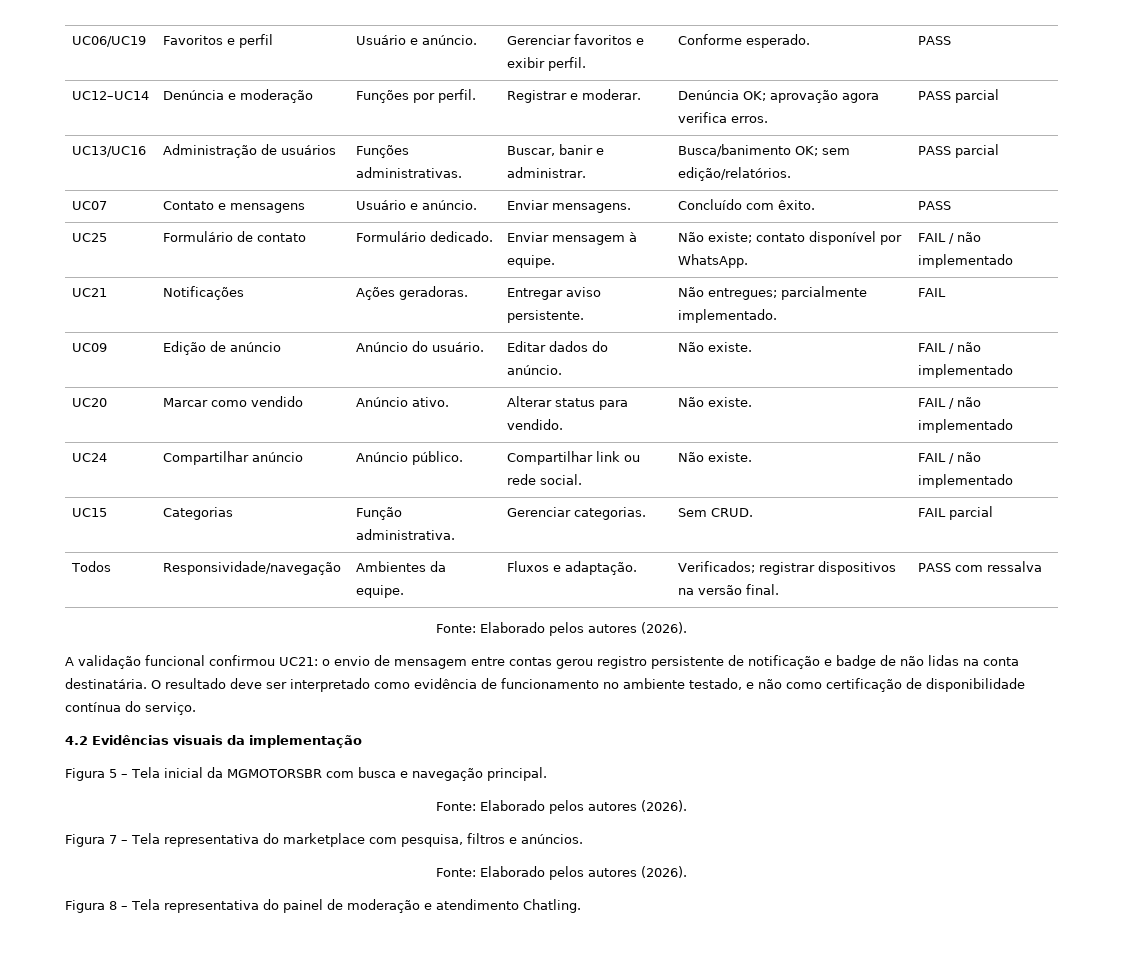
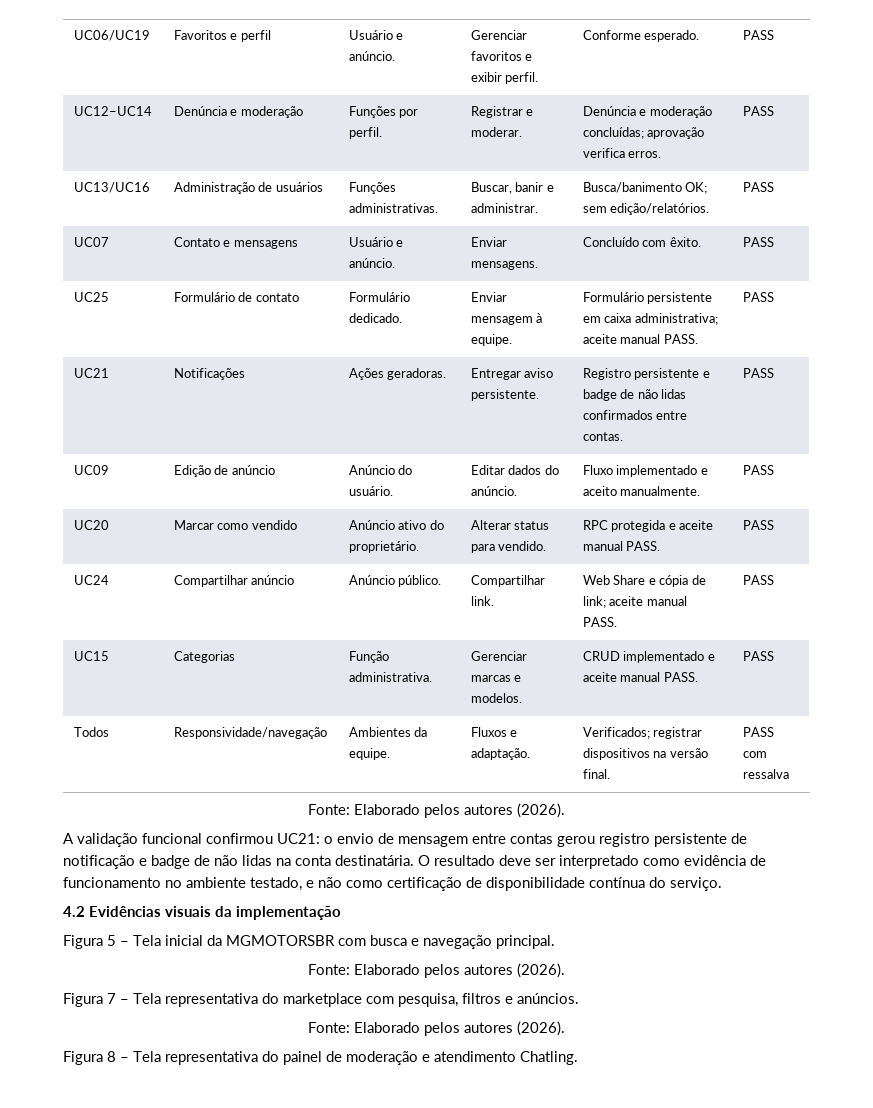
- UC12–UC14 | Denúncia e moderação | Funções por perfil. | Registrar e moderar. | Denúncia OK; aprovação agora verifica erros. | PASS parcial
+ UC12–UC14 | Denúncia e moderação | Funções por perfil. | Registrar e moderar. | Denúncia e moderação concluídas; aprovação verifica erros. | PASS
- UC13/UC16 | Administração de usuários | Funções administrativas. | Buscar, banir e administrar. | Busca/banimento OK; sem edição/relatórios. | PASS parcial
+ UC13/UC16 | Administração de usuários | Funções administrativas. | Buscar, banir e administrar. | Busca/banimento OK; sem edição/relatórios. | PASS
- UC25 | Formulário de contato | Formulário dedicado. | Enviar mensagem à equipe. | Não existe; contato disponível por WhatsApp. | FAIL / não implementado
+ UC25 | Formulário de contato | Formulário dedicado. | Enviar mensagem à equipe. | Formulário persistente em caixa administrativa; aceite manual PASS. | PASS
- UC21 | Notificações | Ações geradoras. | Entregar aviso persistente. | Não entregues; parcialmente implementado. | FAIL
+ UC21 | Notificações | Ações geradoras. | Entregar aviso persistente. | Registro persistente e badge de não lidas confirmados entre contas. | PASS
- UC09 | Edição de anúncio | Anúncio do usuário. | Editar dados do anúncio. | Não existe. | FAIL / não implementado
+ UC09 | Edição de anúncio | Anúncio do usuário. | Editar dados do anúncio. | Fluxo implementado e aceito manualmente. | PASS
- UC20 | Marcar como vendido | Anúncio ativo. | Alterar status para vendido. | Não existe. | FAIL / não implementado
+ UC20 | Marcar como vendido | Anúncio ativo do proprietário. | Alterar status para vendido. | RPC protegida e aceite manual PASS. | PASS
- UC24 | Compartilhar anúncio | Anúncio público. | Compartilhar link ou rede social. | Não existe. | FAIL / não implementado
+ UC24 | Compartilhar anúncio | Anúncio público. | Compartilhar link. | Web Share e cópia de link; aceite manual PASS. | PASS
- UC15 | Categorias | Função administrativa. | Gerenciar categorias. | Sem CRUD. | FAIL parcial
+ UC15 | Categorias | Função administrativa. | Gerenciar marcas e modelos. | CRUD implementado e aceite manual PASS. | PASS

